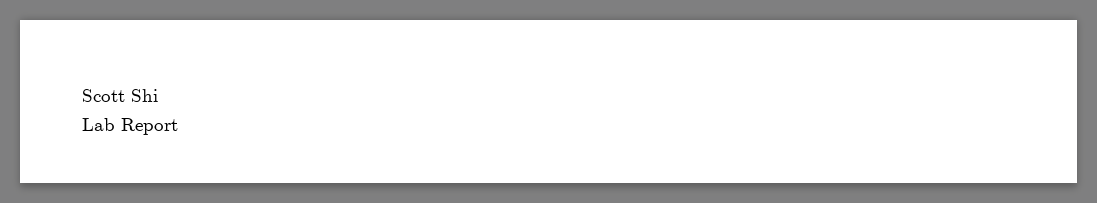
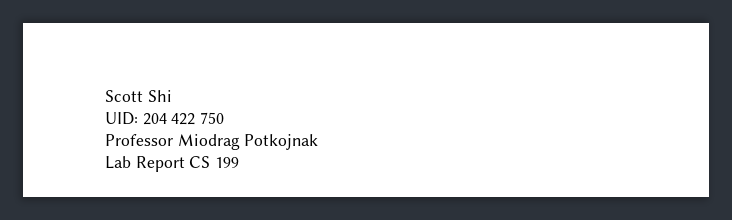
+ UID: 204 422 750
+ Professor Miodrag Potkojnak
- Lab Report
+ Lab Report CS 199

